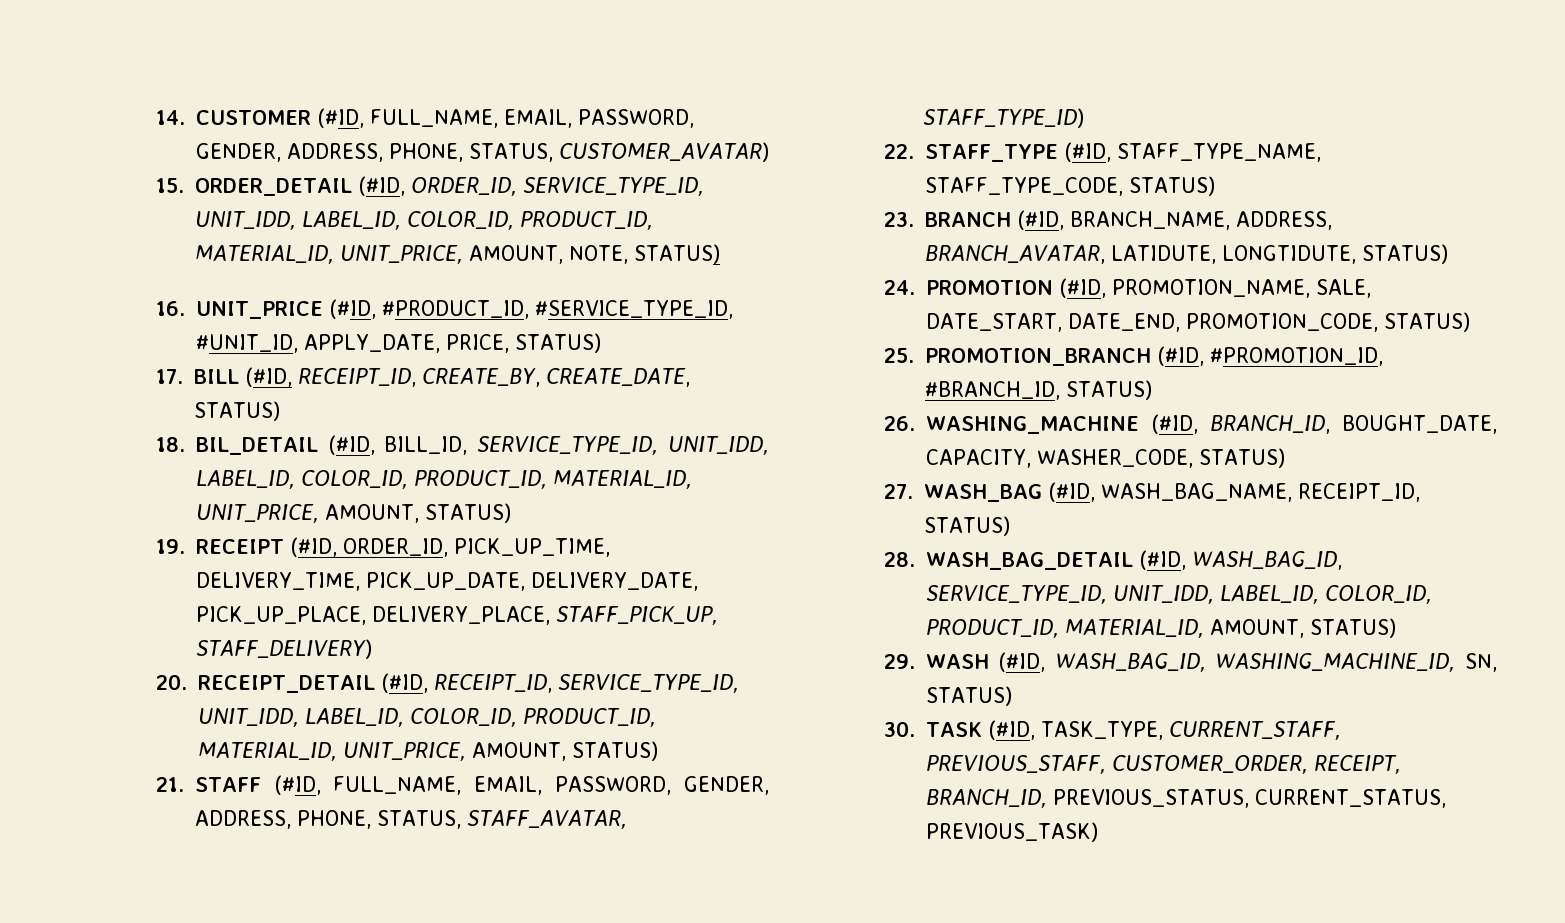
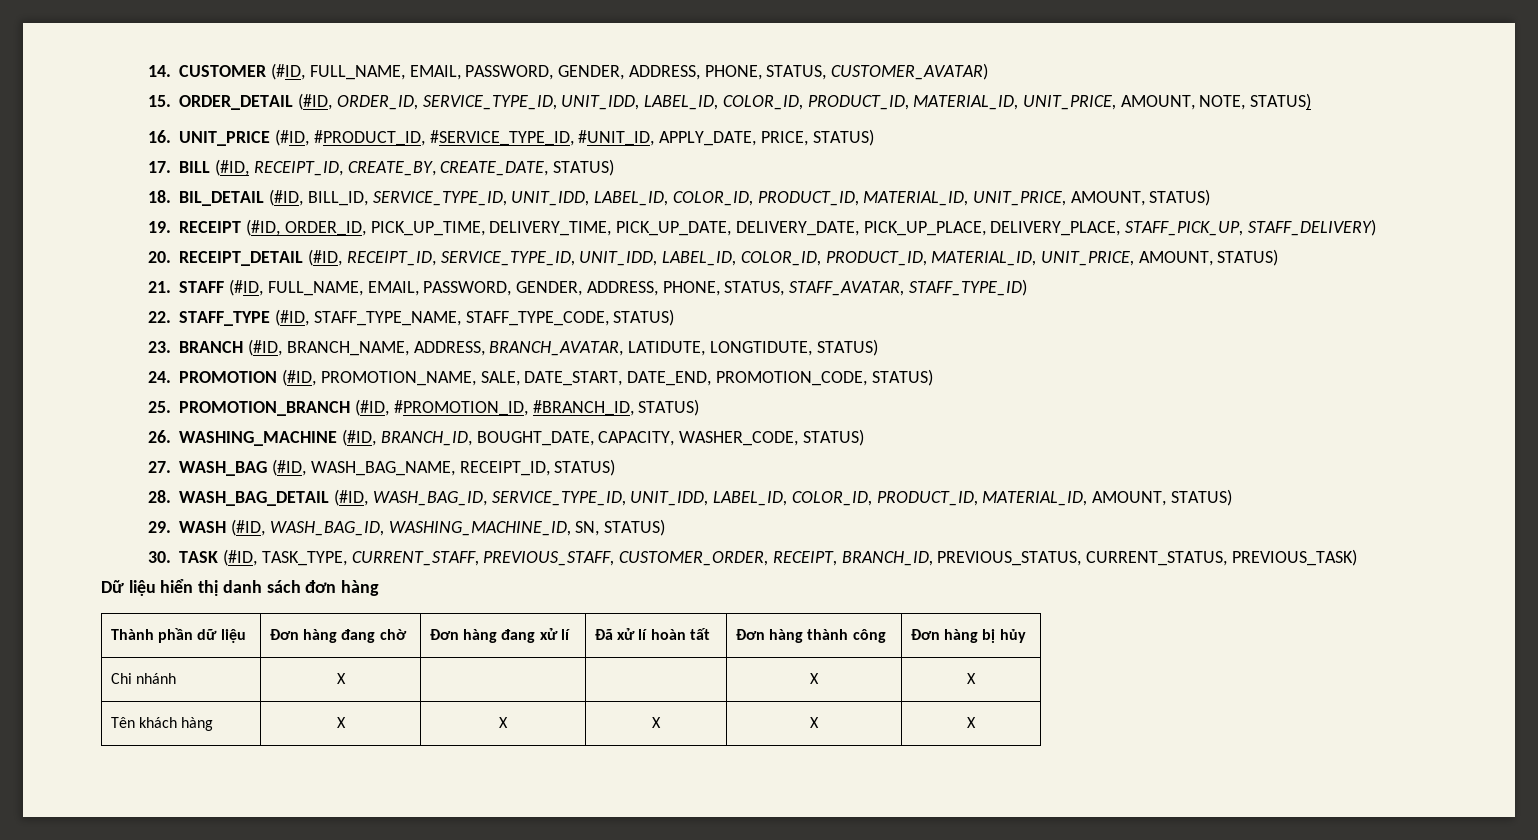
+ Dữ liệu hiển thị danh sách đơn hàng
+ Thành phần dữ liệu | Đơn hàng đang chờ | Đơn hàng đang xử lí | Đã xử lí hoàn tất | Đơn hàng thành công | Đơn hàng bị hủy
+ Chi nhánh | X | | | X | X
+ Tên khách hàng | X | X | X | X | X

